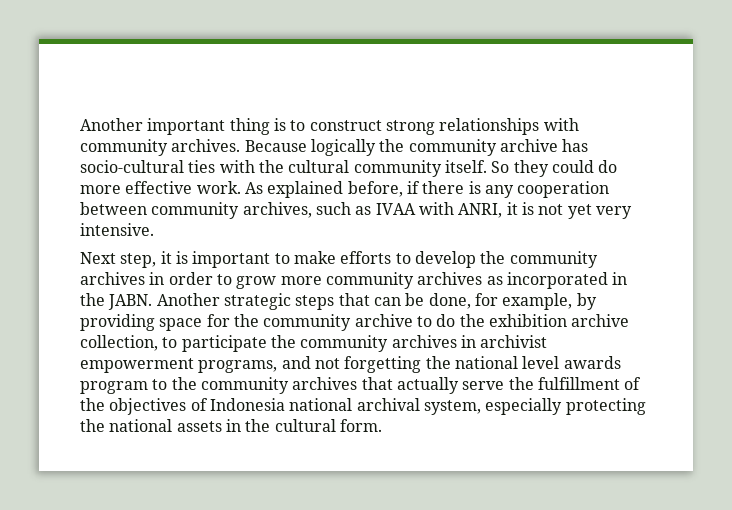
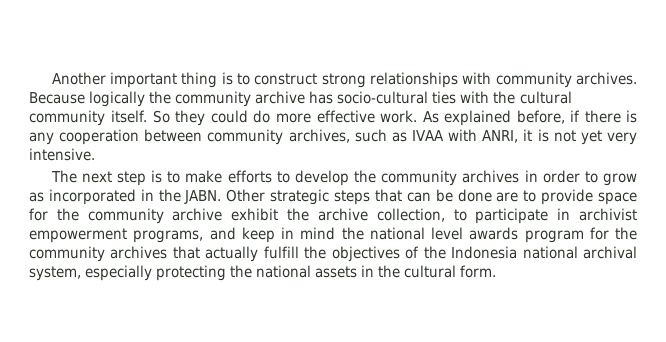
- Next step, it is important to make efforts to develop the community archives in order to grow more community archives as incorporated in the JABN.
+ The next step is to make efforts to develop the community archives in order to grow as incorporated in the JABN.
- Another strategic steps that can be done, for example, by providing space for the community archive to do the exhibition archive collection, to participate the community archives in archivist empowerment programs, and not forgetting the national level awards program to the community archives that actually serve the fulfillment of the objectives of Indonesia national archival system, especially protecting the national assets in the cultural form.
+ Other strategic steps that can be done are to provide space for the community archive exhibit the archive collection, to participate in archivist empowerment programs, and keep in mind the national level awards program for the community archives that actually fulfill the objectives of the Indonesia national archival system, especially protecting the national assets in the cultural form.

